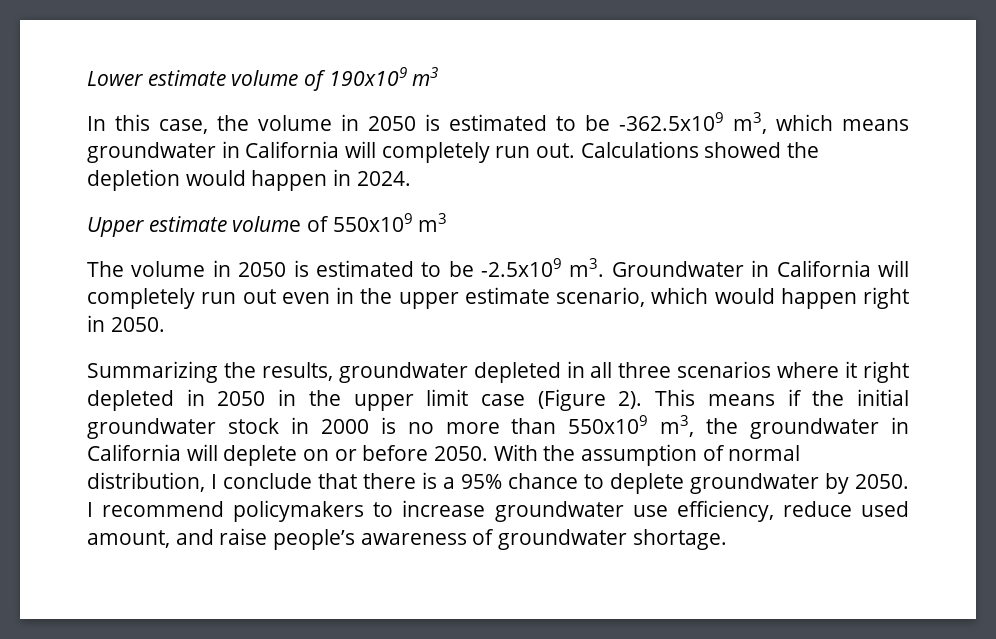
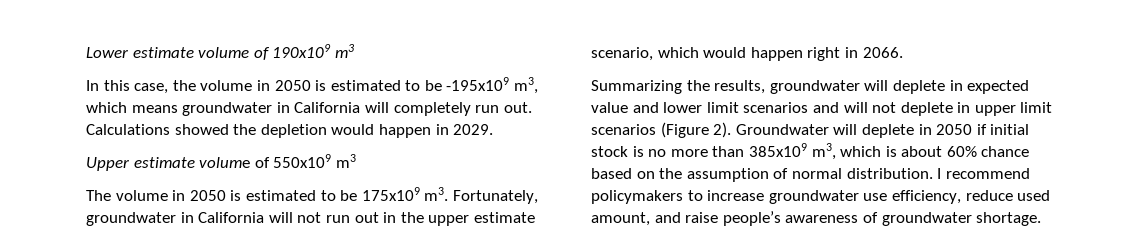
- In this case, the volume in 2050 is estimated to be -362.5x109 m3, which means groundwater in California will completely run out.
+ In this case, the volume in 2050 is estimated to be -195x109 m3, which means groundwater in California will completely run out.
- Calculations showed the depletion would happen in 2024.
+ Calculations showed the depletion would happen in 2029.
- The volume in 2050 is estimated to be -2.5x109 m3. Groundwater in California will completely run out even in the upper estimate scenario, which would happen right in 2050.
+ The volume in 2050 is estimated to be 175x109 m3. Fortunately, groundwater in California will not run out in the upper estimate scenario, which would happen right in 2066.
- Summarizing the results, groundwater depleted in all three scenarios where it right depleted in 2050 in the upper limit case (Figure 2). This means if the initial groundwater stock in 2000 is no more than 550x109 m3, the groundwater in California will deplete on or before 2050. With the assumption of normal distribution, I conclude that there is a 95% chance to deplete groundwater by 2050.
+ Summarizing the results, groundwater will deplete in expected value and lower limit scenarios and will not deplete in upper limit scenarios (Figure 2). Groundwater will deplete in 2050 if initial stock is no more than 385x109 m3, which is about 60% chance based on the assumption of normal distribution.

